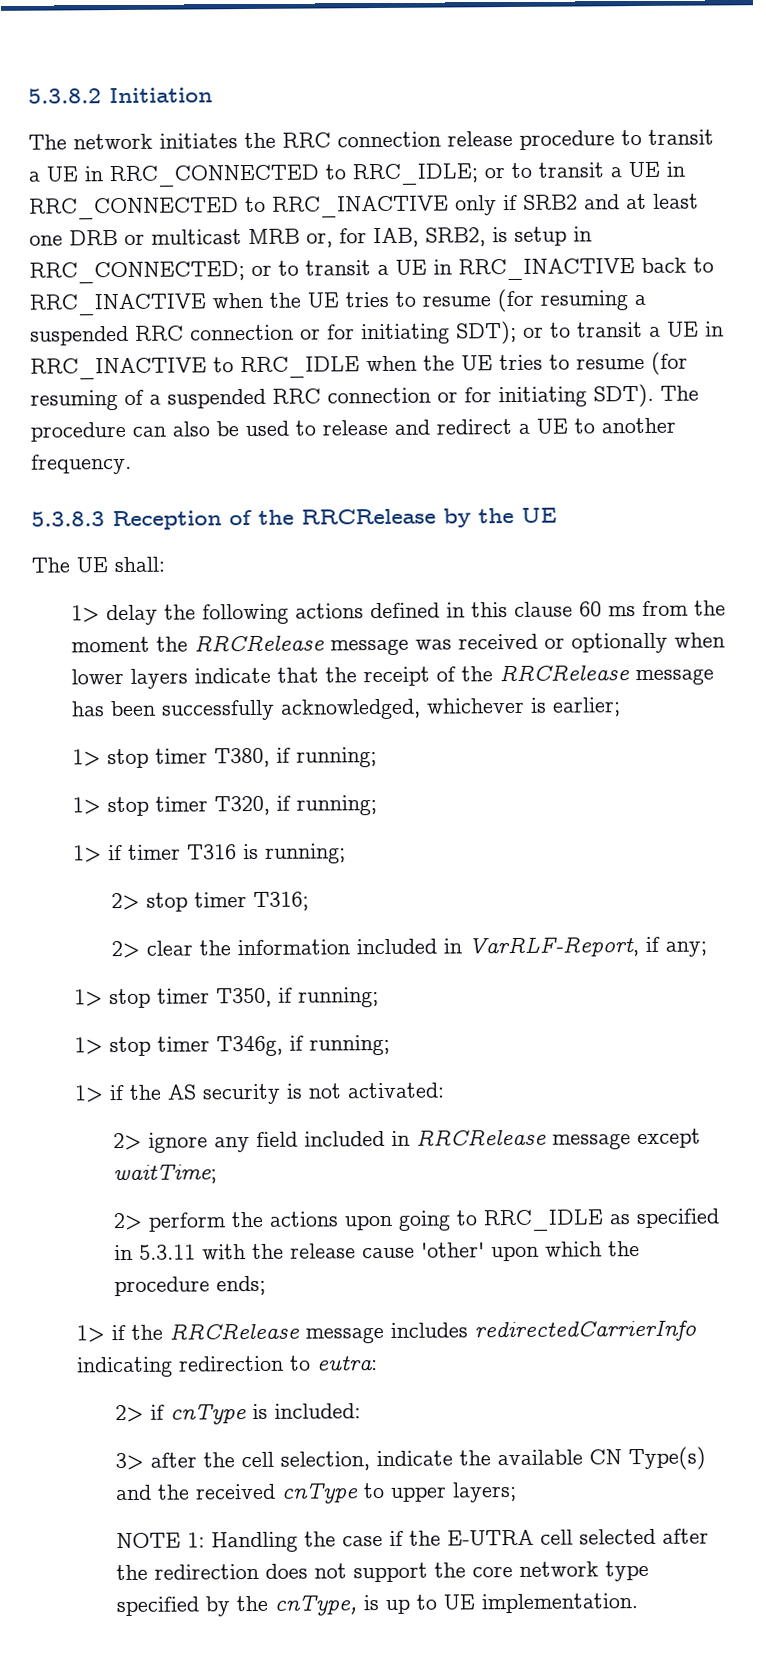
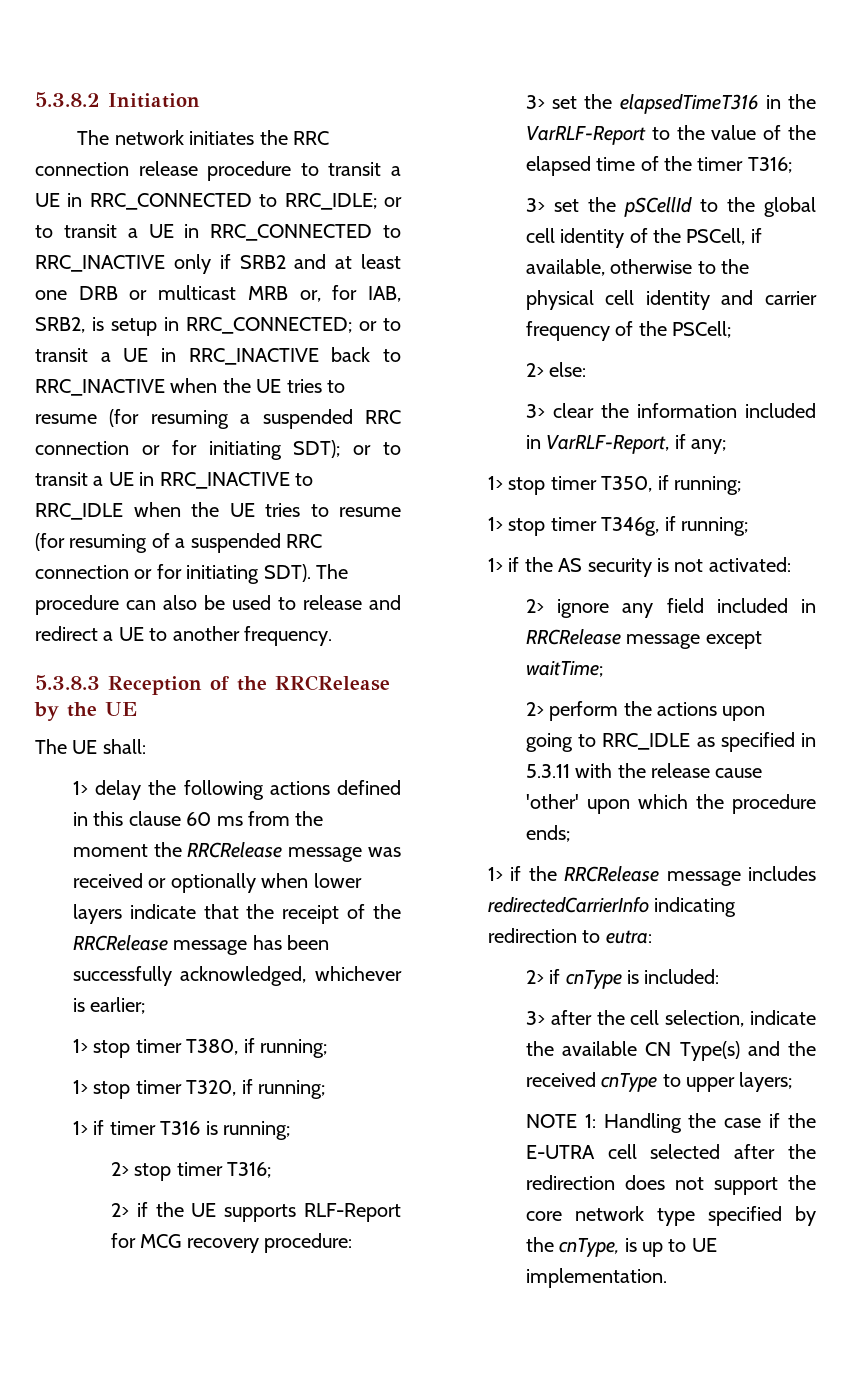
- 2> clear the information included in VarRLF-Report, if any;
+ 2> if the UE supports RLF-Report for MCG recovery procedure:
+ 3> set the elapsedTimeT316 in the VarRLF-Report to the value of the elapsed time of the timer T316;
+ 3> set the pSCellId to the global cell identity of the PSCell, if available, otherwise to the physical cell identity and carrier frequency of the PSCell;
+ 2> else:
+ 3> clear the information included in VarRLF-Report, if any;

